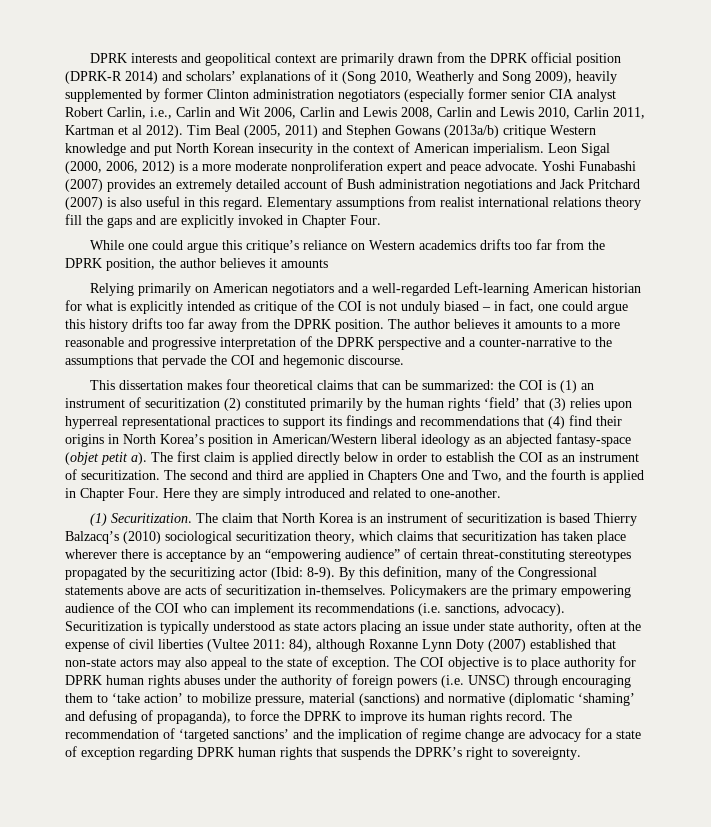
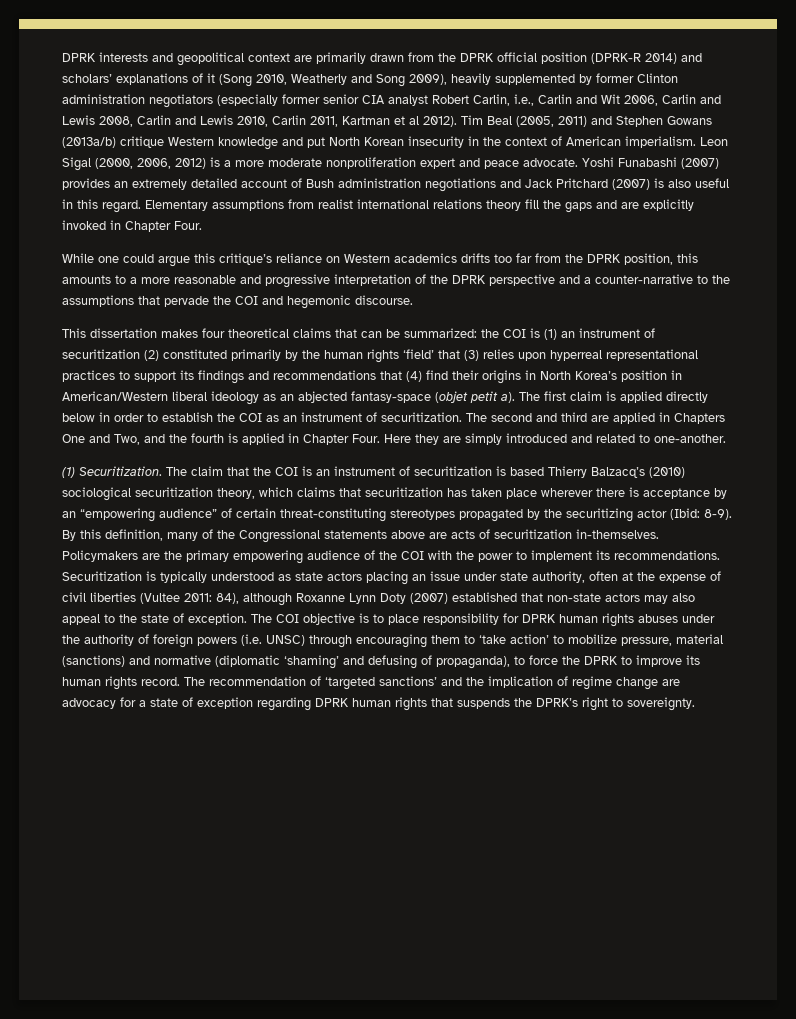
- While one could argue this critique’s reliance on Western academics drifts too far from the DPRK position, the author believes it amounts
- Relying primarily on American negotiators and a well-regarded Left-learning American historian for what is explicitly intended as critique of the COI is not unduly biased – in fact, one could argue this history drifts too far away from the DPRK position. The author believes it amounts to a more reasonable and progressive interpretation of the DPRK perspective and a counter-narrative to the assumptions that pervade the COI and hegemonic discourse.
+ While one could argue this critique’s reliance on Western academics drifts too far from the DPRK position, this amounts to a more reasonable and progressive interpretation of the DPRK perspective and a counter-narrative to the assumptions that pervade the COI and hegemonic discourse.
- The claim that North Korea is an instrument of securitization is based Thierry Balzacq’s (2010) sociological securitization theory, which claims that securitization has taken place wherever there is acceptance by an “empowering audience” of certain threat-constituting stereotypes propagated by the securitizing actor (Ibid: 8-9).
+ The claim that the COI is an instrument of securitization is based Thierry Balzacq’s (2010) sociological securitization theory, which claims that securitization has taken place wherever there is acceptance by an “empowering audience” of certain threat-constituting stereotypes propagated by the securitizing actor (Ibid: 8-9).
- Policymakers are the primary empowering audience of the COI who can implement its recommendations (i.e. sanctions, advocacy).
+ Policymakers are the primary empowering audience of the COI with the power to implement its recommendations.
- The COI objective is to place authority for DPRK human rights abuses under the authority of foreign powers (i.e. UNSC) through encouraging them to ‘take action’ to mobilize pressure, material (sanctions) and normative (diplomatic ‘shaming’ and defusing of propaganda), to force the DPRK to improve its human rights record.
+ The COI objective is to place responsibility for DPRK human rights abuses under the authority of foreign powers (i.e. UNSC) through encouraging them to ‘take action’ to mobilize pressure, material (sanctions) and normative (diplomatic ‘shaming’ and defusing of propaganda), to force the DPRK to improve its human rights record.

